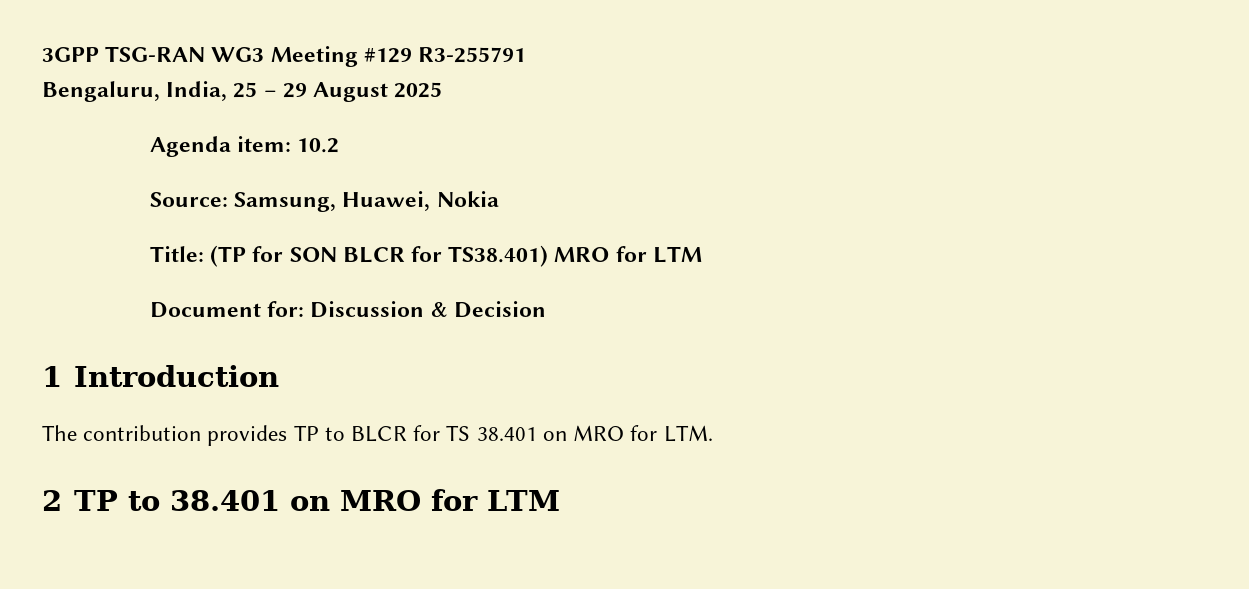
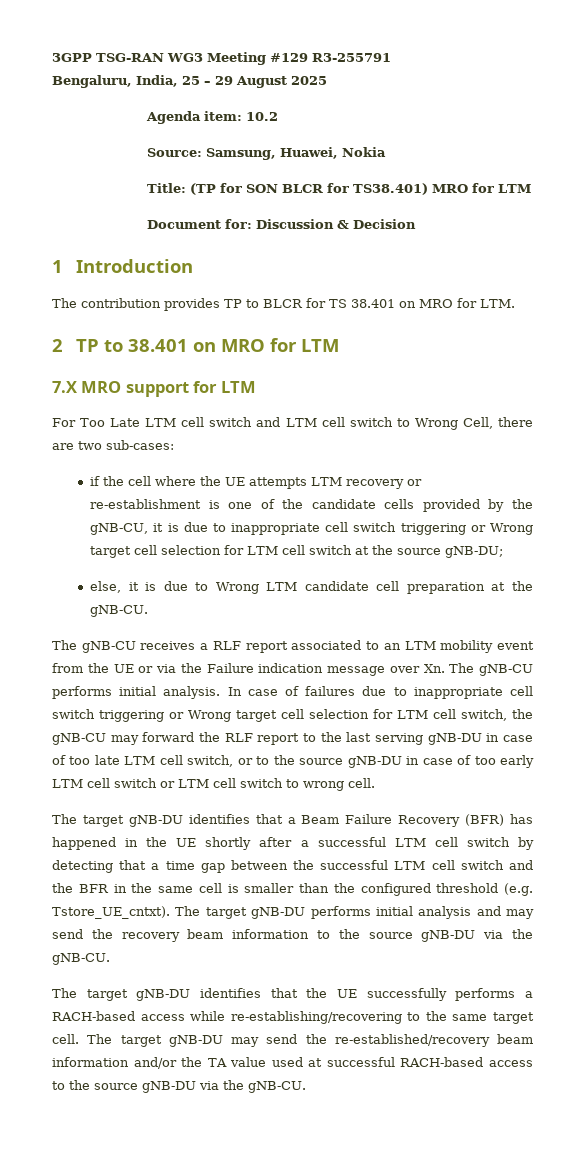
+ 7.X MRO support for LTM
+ For Too Late LTM cell switch and LTM cell switch to Wrong Cell, there are two sub-cases:
+ if the cell where the UE attempts LTM recovery or re-establishment is one of the candidate cells provided by the gNB-CU, it is due to inappropriate cell switch triggering or Wrong target cell selection for LTM cell switch at the source gNB-DU;
+ else, it is due to Wrong LTM candidate cell preparation at the gNB-CU.
+ The gNB-CU receives a RLF report associated to an LTM mobility event from the UE or via the Failure indication message over Xn. The gNB-CU performs initial analysis. In case of failures due to inappropriate cell switch triggering or Wrong target cell selection for LTM cell switch, the gNB-CU may forward the RLF report to the last serving gNB-DU in case of too late LTM cell switch, or to the source gNB-DU in case of too early LTM cell switch or LTM cell switch to wrong cell.
+ The target gNB-DU identifies that a Beam Failure Recovery (BFR) has happened in the UE shortly after a successful LTM cell switch by detecting that a time gap between the successful LTM cell switch and the BFR in the same cell is smaller than the configured threshold (e.g. Tstore_UE_cntxt). The target gNB-DU performs initial analysis and may send the recovery beam information to the source gNB-DU via the gNB-CU.
+ The target gNB-DU identifies that the UE successfully performs a RACH-based access while re-establishing/recovering to the same target cell. The target gNB-DU may send the re-established/recovery beam information and/or the TA value used at successful RACH-based access to the source gNB-DU via the gNB-CU.

